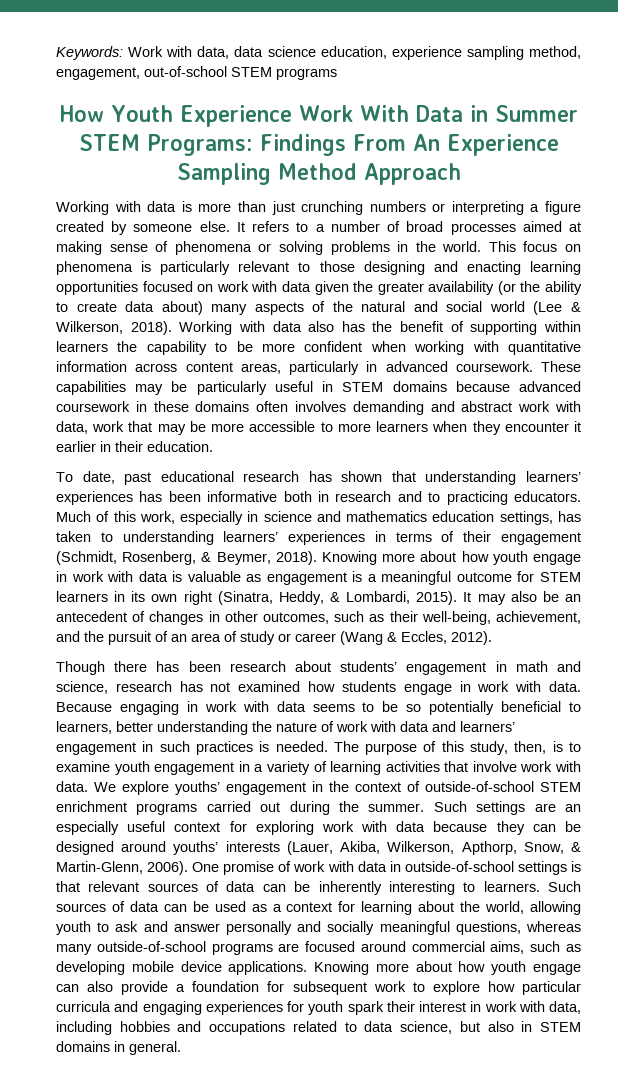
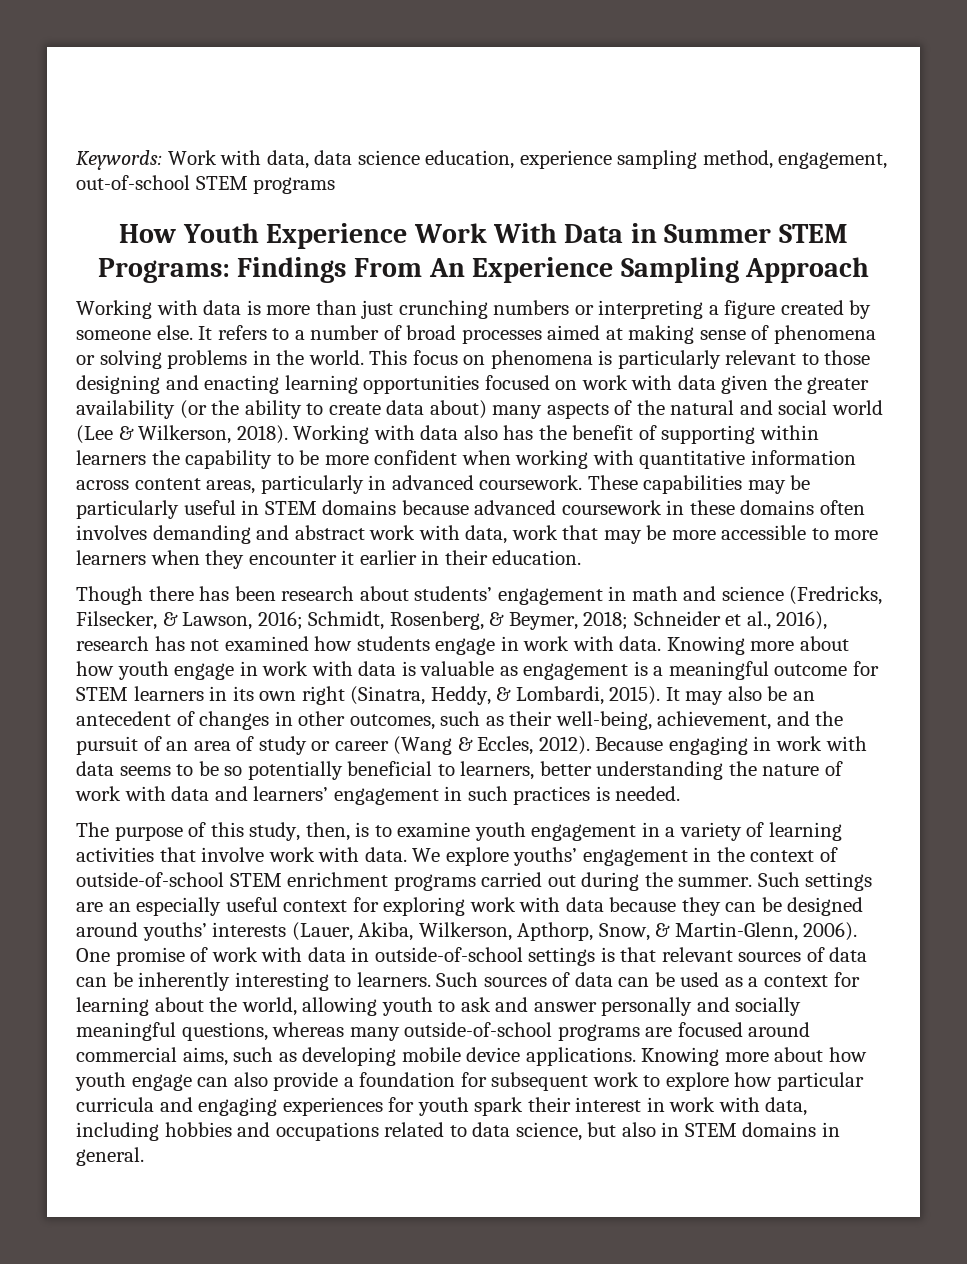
- How Youth Experience Work With Data in Summer STEM Programs: Findings From An Experience Sampling Method Approach
+ How Youth Experience Work With Data in Summer STEM Programs: Findings From An Experience Sampling Approach
- To date, past educational research has shown that understanding learners’ experiences has been informative both in research and to practicing educators. Much of this work, especially in science and mathematics education settings, has taken to understanding learners’ experiences in terms of their engagement (Schmidt, Rosenberg, & Beymer, 2018).
+ Though there has been research about students’ engagement in math and science (Fredricks, Filsecker, & Lawson, 2016; Schmidt, Rosenberg, & Beymer, 2018; Schneider et al., 2016), research has not examined how students engage in work with data.
- It may also be an antecedent of changes in other outcomes, such as their well-being, achievement, and the pursuit of an area of study or career (Wang & Eccles, 2012).
- Though there has been research about students’ engagement in math and science, research has not examined how students engage in work with data. Because engaging in work with data seems to be so potentially beneficial to learners, better understanding the nature of work with data and learners’ engagement in such practices is needed. The purpose of this study, then, is to examine youth engagement in a variety of learning activities that involve work with data.
+ It may also be an antecedent of changes in other outcomes, such as their well-being, achievement, and the pursuit of an area of study or career (Wang & Eccles, 2012). Because engaging in work with data seems to be so potentially beneficial to learners, better understanding the nature of work with data and learners’ engagement in such practices is needed.
+ The purpose of this study, then, is to examine youth engagement in a variety of learning activities that involve work with data.

